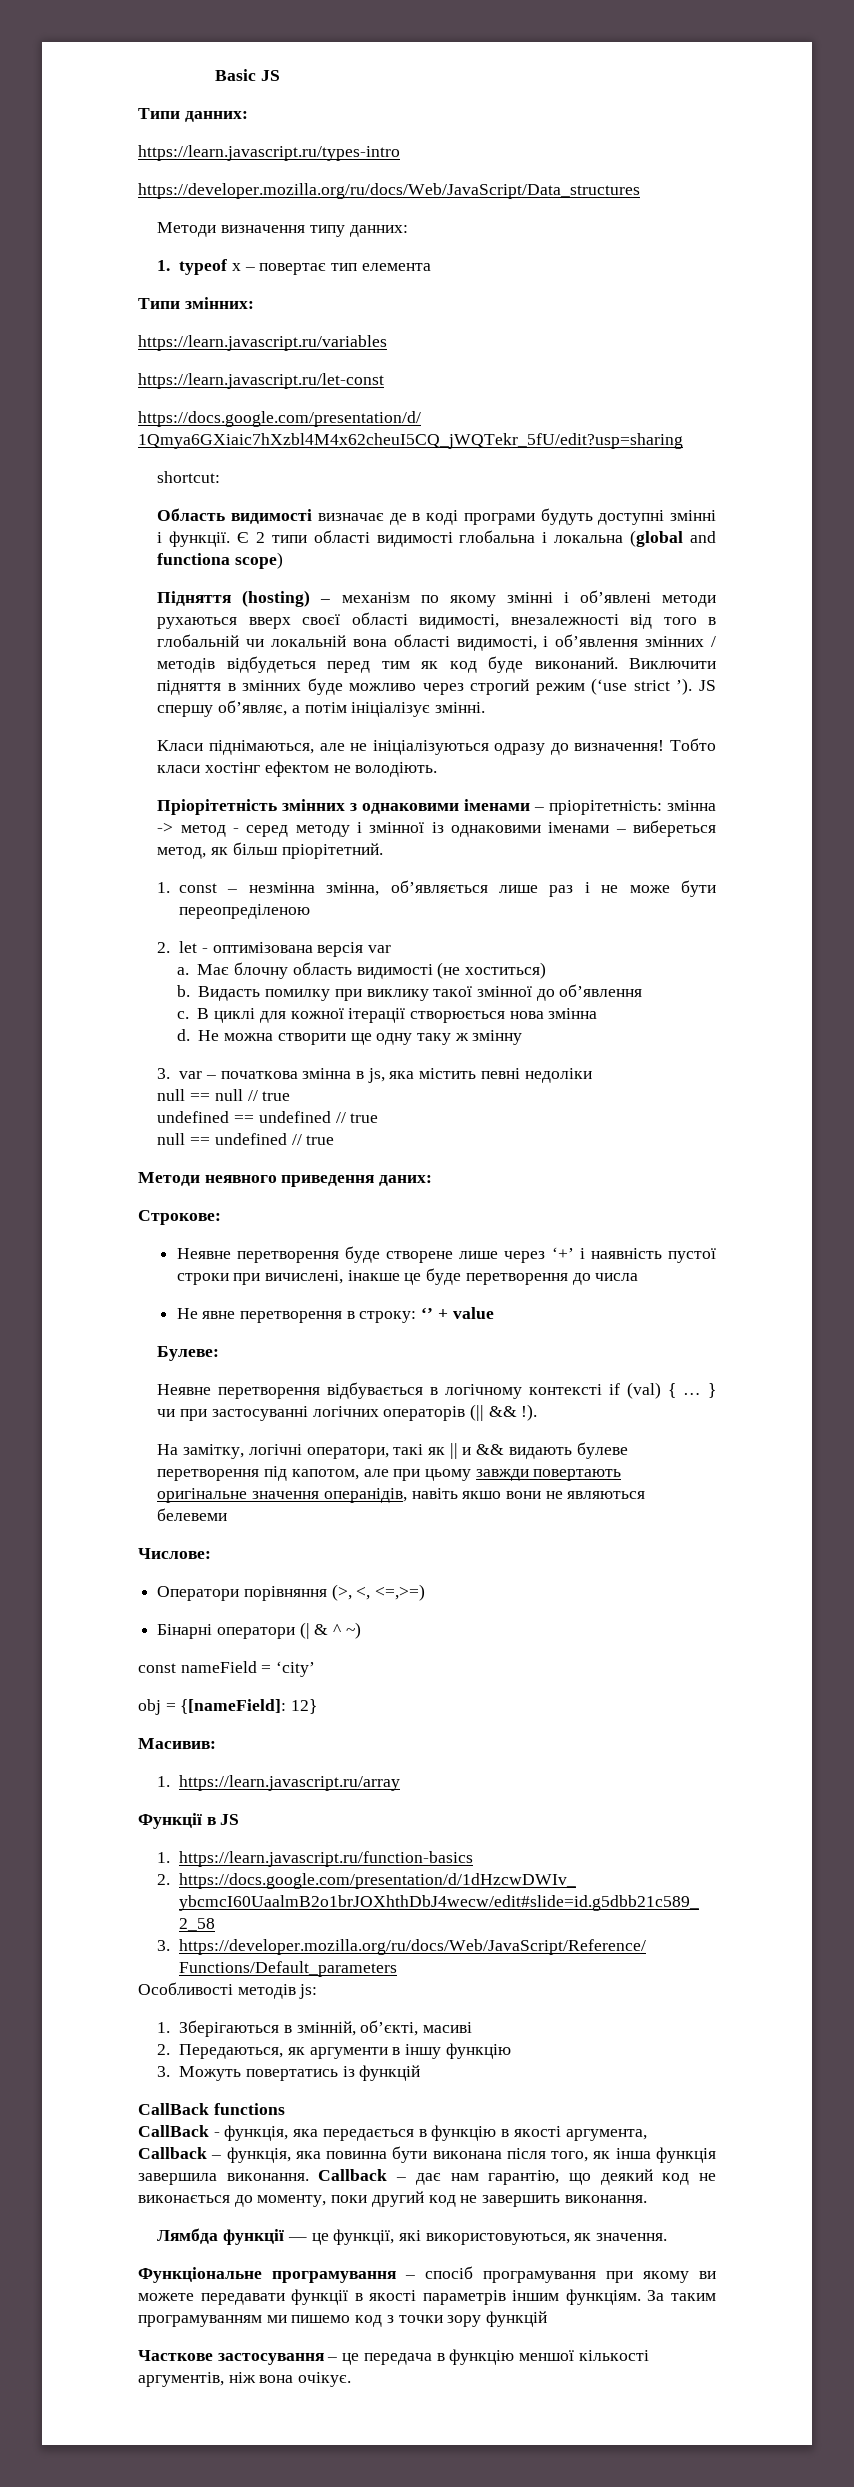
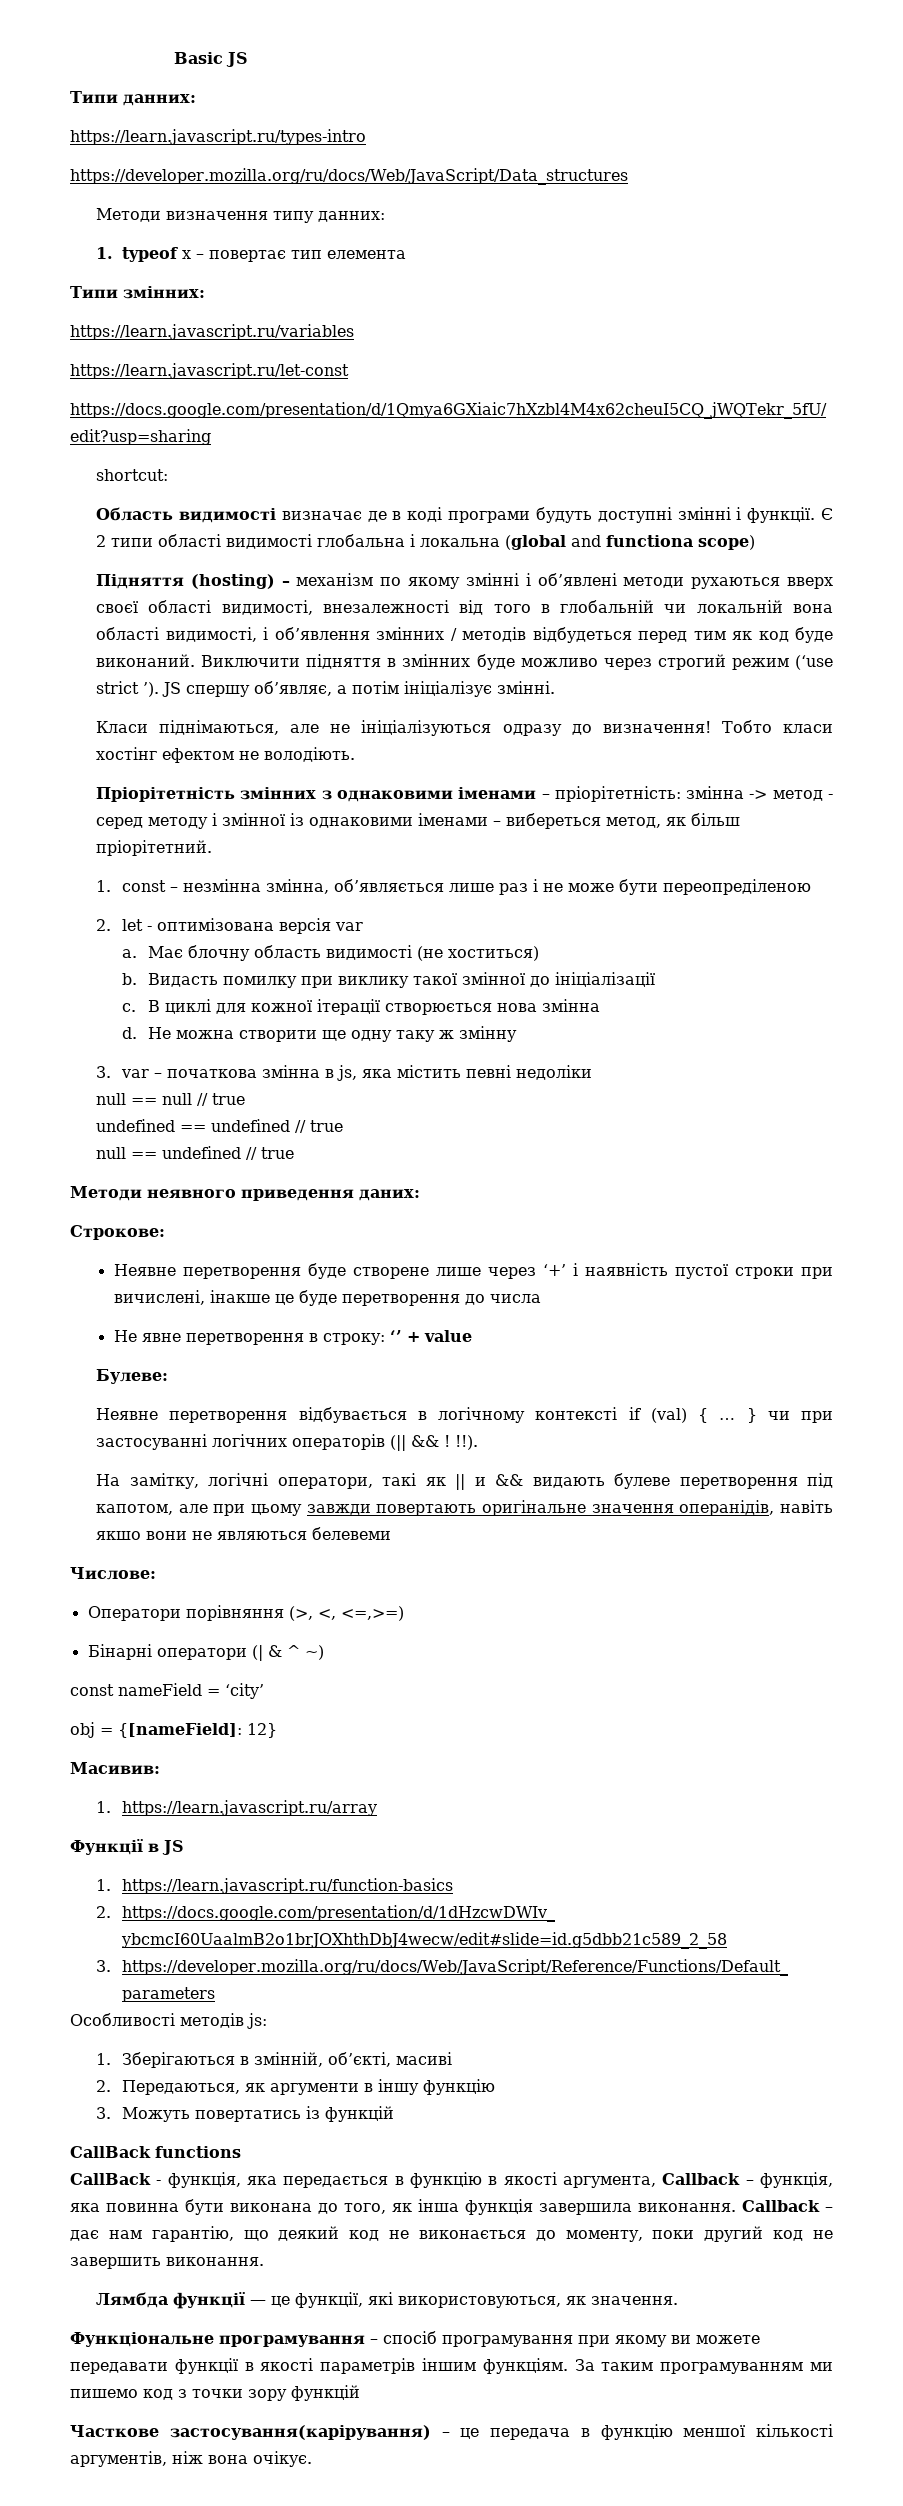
- Видасть помилку при виклику такої змінної до об’явлення
+ Видасть помилку при виклику такої змінної до ініціалізації
- } чи при застосуванні логічних операторів (|| && !).
+ } чи при застосуванні логічних операторів (|| && ! !!).
- CallBack - функція, яка передається в функцію в якості аргумента, Callback – функція, яка повинна бути виконана після того, як інша функція завершила виконання.
+ CallBack - функція, яка передається в функцію в якості аргумента, Callback – функція, яка повинна бути виконана до того, як інша функція завершила виконання.
- Часткове застосування – це передача в функцію меншої кількості аргументів, ніж вона очікує.
+ Часткове застосування(карірування) – це передача в функцію меншої кількості аргументів, ніж вона очікує.

